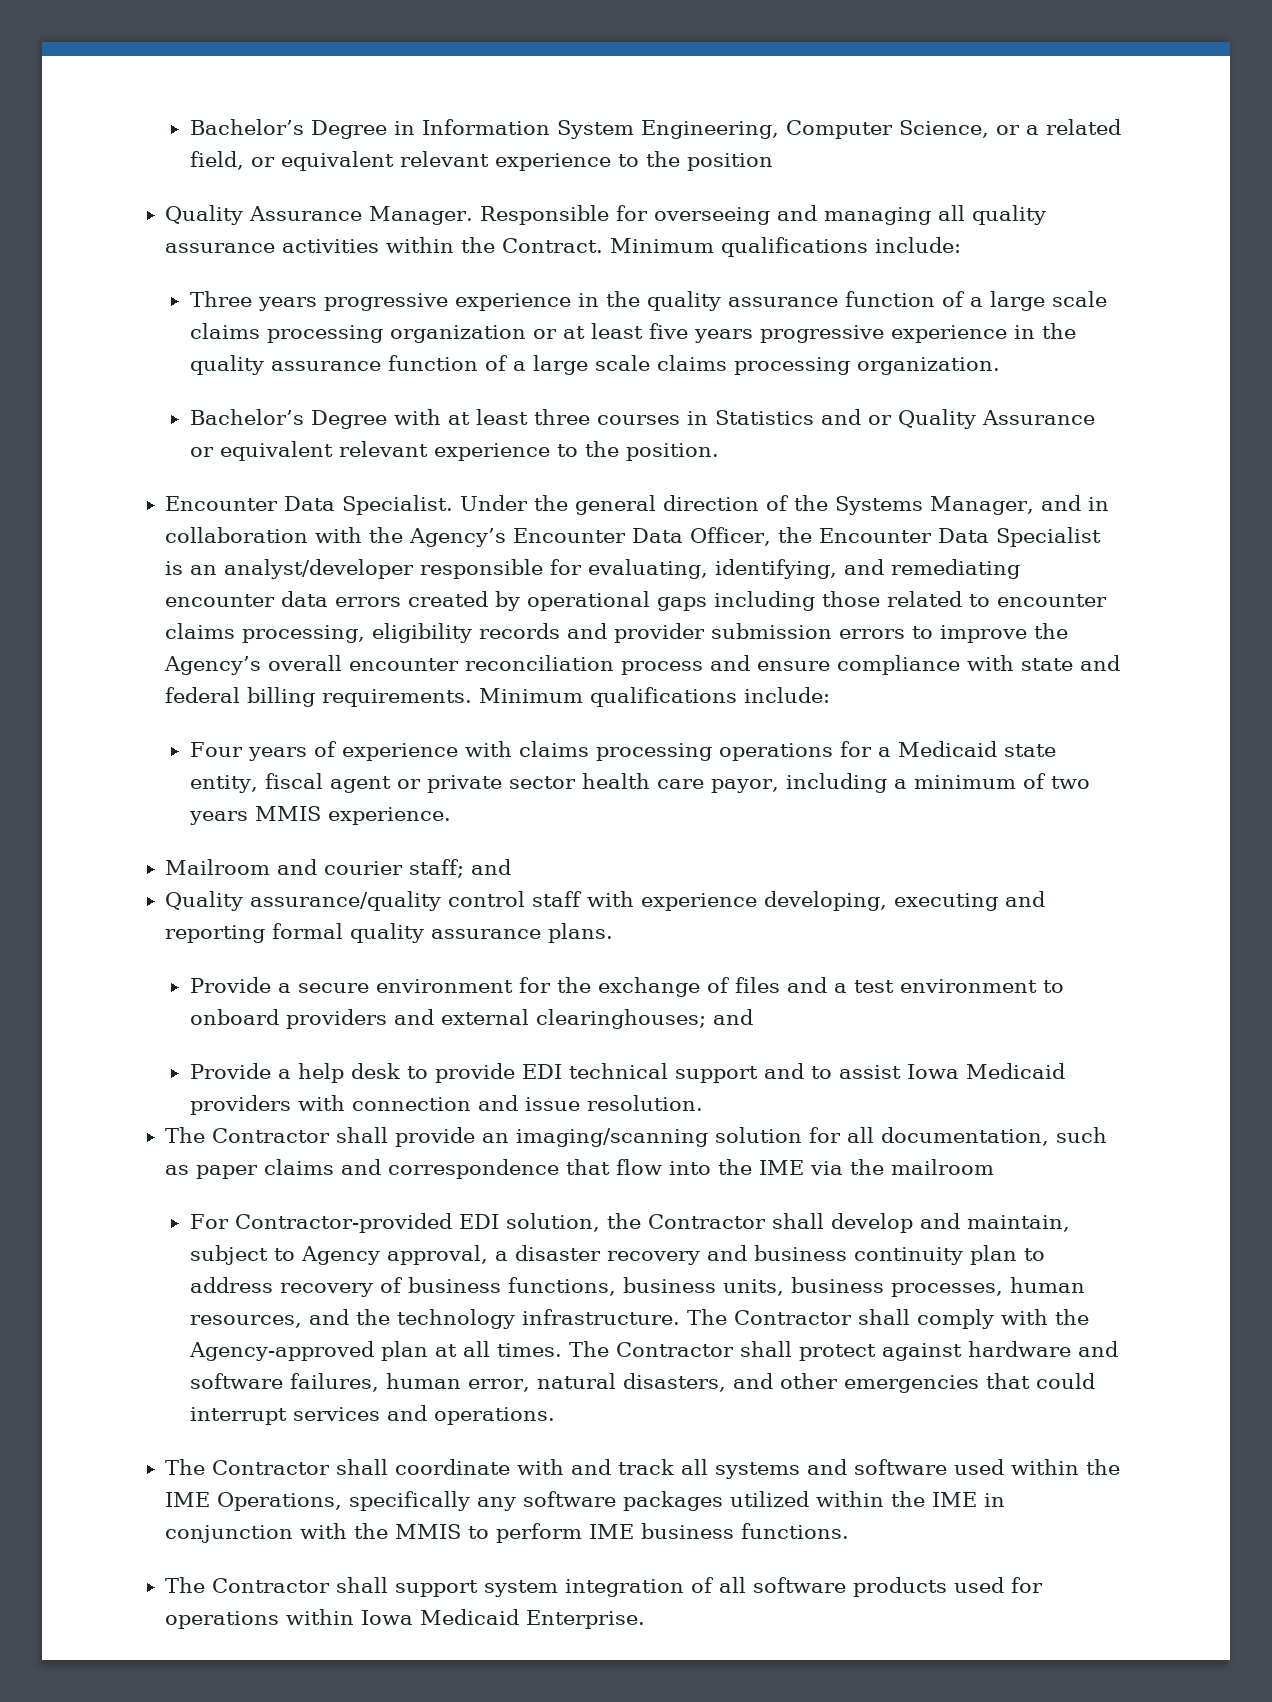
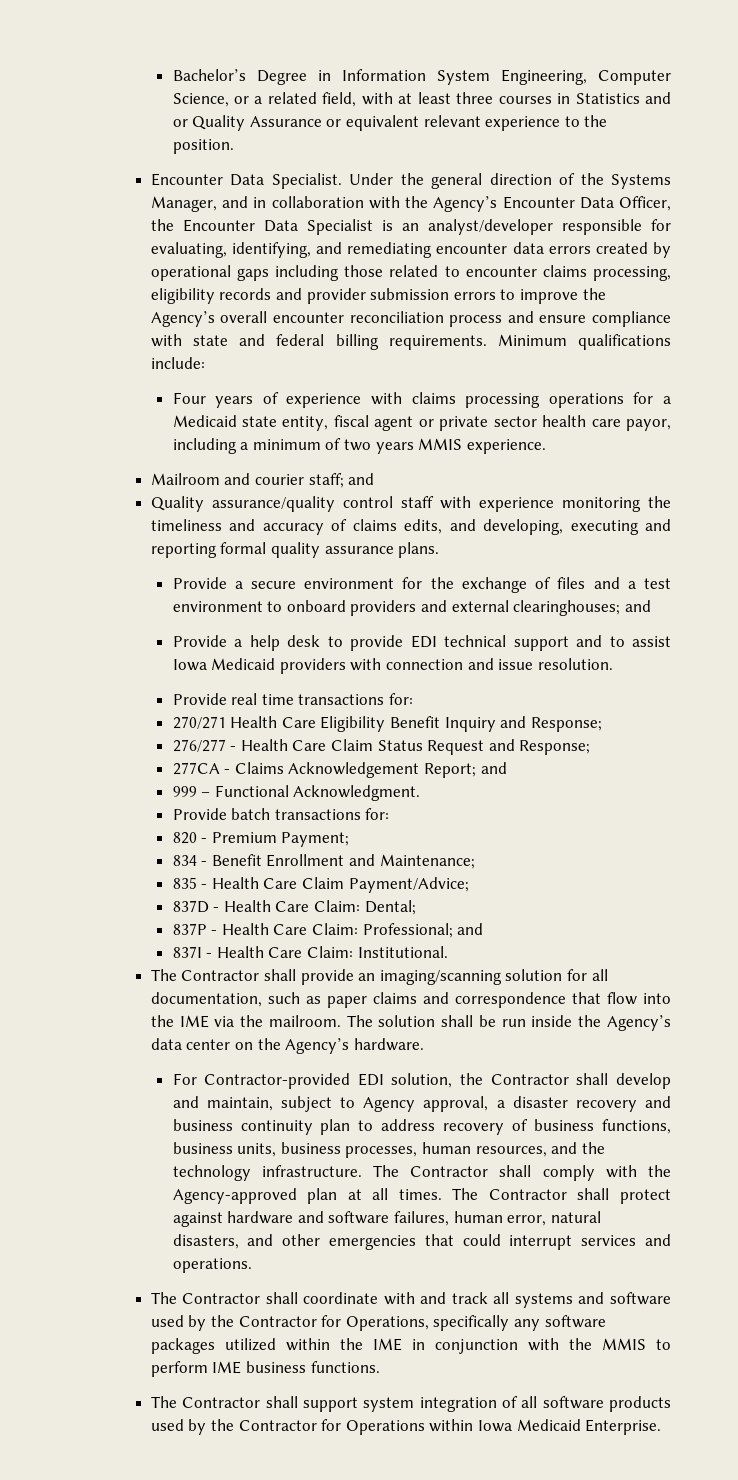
- Bachelor’s Degree in Information System Engineering, Computer Science, or a related field, or equivalent relevant experience to the position
- Quality Assurance Manager. Responsible for overseeing and managing all quality assurance activities within the Contract. Minimum qualifications include:
- Three years progressive experience in the quality assurance function of a large scale claims processing organization or at least five years progressive experience in the quality assurance function of a large scale claims processing organization.
- Bachelor’s Degree with at least three courses in Statistics and or Quality Assurance or equivalent relevant experience to the position.
+ Bachelor’s Degree in Information System Engineering, Computer Science, or a related field, with at least three courses in Statistics and or Quality Assurance or equivalent relevant experience to the position.
- Quality assurance/quality control staff with experience developing, executing and reporting formal quality assurance plans.
+ Quality assurance/quality control staff with experience monitoring the timeliness and accuracy of claims edits, and developing, executing and reporting formal quality assurance plans.
+ Provide real time transactions for:
+ 270/271 Health Care Eligibility Benefit Inquiry and Response;
+ 276/277 - Health Care Claim Status Request and Response;
+ 277CA - Claims Acknowledgement Report; and
+ 999 – Functional Acknowledgment.
+ Provide batch transactions for:
+ 820 - Premium Payment;
+ 834 - Benefit Enrollment and Maintenance;
+ 835 - Health Care Claim Payment/Advice;
+ 837D - Health Care Claim: Dental;
+ 837P - Health Care Claim: Professional; and
+ 837I - Health Care Claim: Institutional.
- The Contractor shall provide an imaging/scanning solution for all documentation, such as paper claims and correspondence that flow into the IME via the mailroom
+ The Contractor shall provide an imaging/scanning solution for all documentation, such as paper claims and correspondence that flow into the IME via the mailroom. The solution shall be run inside the Agency’s data center on the Agency’s hardware.
- The Contractor shall coordinate with and track all systems and software used within the IME Operations, specifically any software packages utilized within the IME in conjunction with the MMIS to perform IME business functions.
+ The Contractor shall coordinate with and track all systems and software used by the Contractor for Operations, specifically any software packages utilized within the IME in conjunction with the MMIS to perform IME business functions.
- The Contractor shall support system integration of all software products used for operations within Iowa Medicaid Enterprise.
+ The Contractor shall support system integration of all software products used by the Contractor for Operations within Iowa Medicaid Enterprise.

